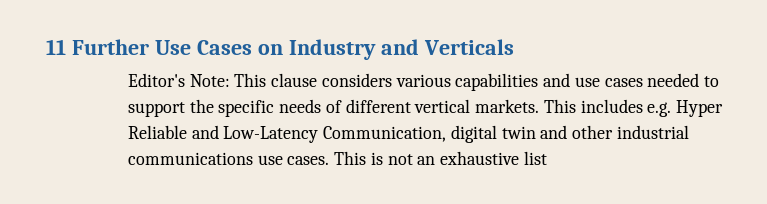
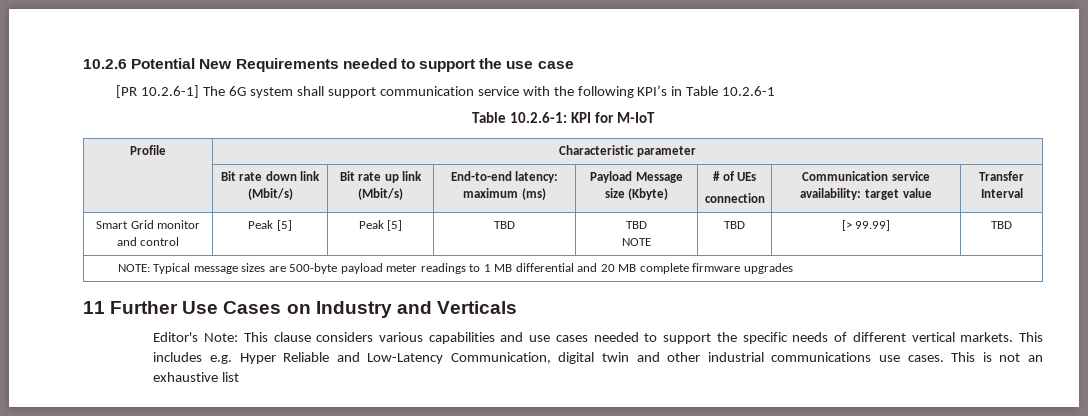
+ 10.2.6 Potential New Requirements needed to support the use case
+ [PR 10.2.6-1] The 6G system shall support communication service with the following KPI’s in Table 10.2.6-1
+ Table 10.2.6-1: KPI for M-IoT
+ Profile | Characteristic parameter
+ | Bit rate down link (Mbit/s) | Bit rate up link (Mbit/s) | End-to-end latency: maximum (ms) | Payload Message size (Kbyte) | # of UEs
+ connection | Communication service availability: target value | Transfer Interval
+ Smart Grid monitor and control | Peak [5] | Peak [5] | TBD | TBD
+ NOTE | TBD | [> 99.99] | TBD
+ NOTE: Typical message sizes are 500-byte payload meter readings to 1 MB differential and 20 MB complete firmware upgrades

